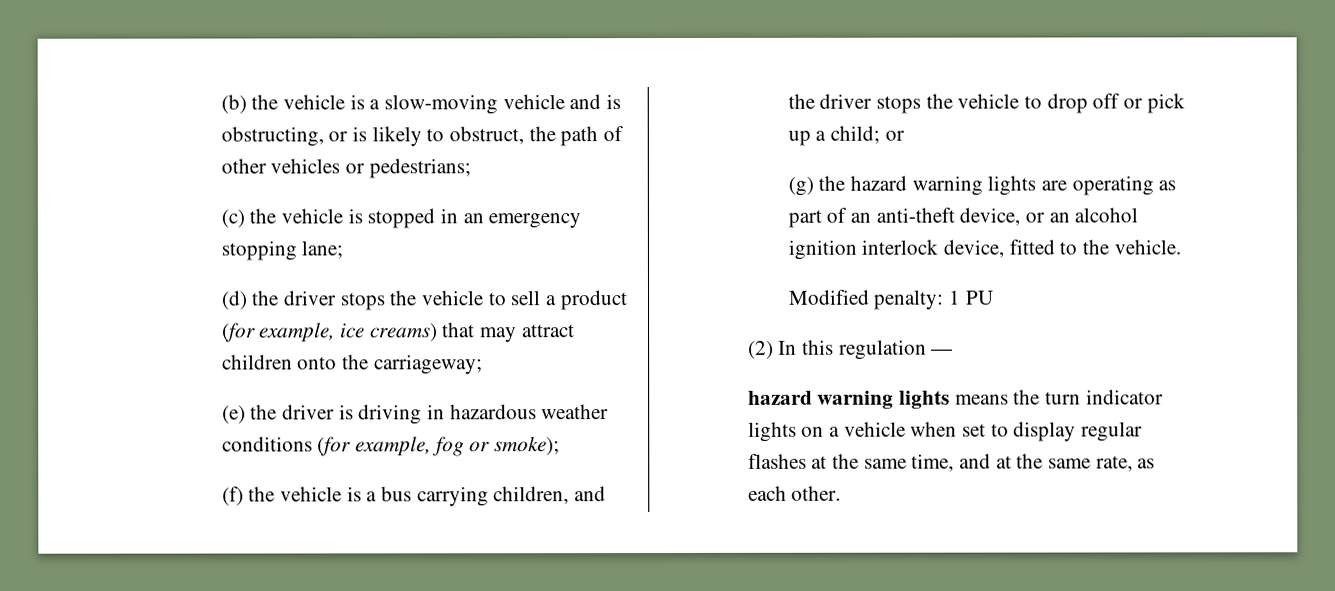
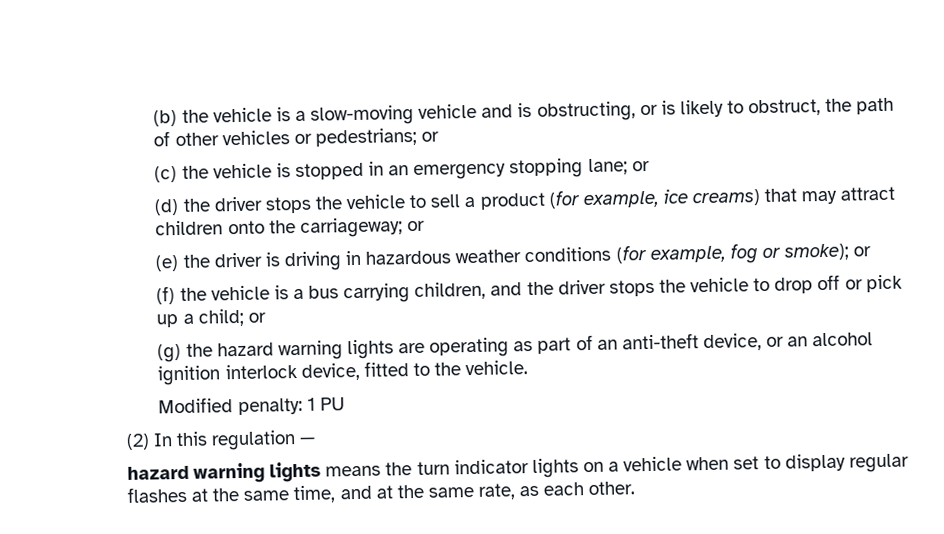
- (b) the vehicle is a slow-moving vehicle and is obstructing, or is likely to obstruct, the path of other vehicles or pedestrians;
+ (b) the vehicle is a slow-moving vehicle and is obstructing, or is likely to obstruct, the path of other vehicles or pedestrians; or
- (c) the vehicle is stopped in an emergency stopping lane;
+ (c) the vehicle is stopped in an emergency stopping lane; or
- (d) the driver stops the vehicle to sell a product (for example, ice creams) that may attract children onto the carriageway;
+ (d) the driver stops the vehicle to sell a product (for example, ice creams) that may attract children onto the carriageway; or
- (e) the driver is driving in hazardous weather conditions (for example, fog or smoke);
+ (e) the driver is driving in hazardous weather conditions (for example, fog or smoke); or

